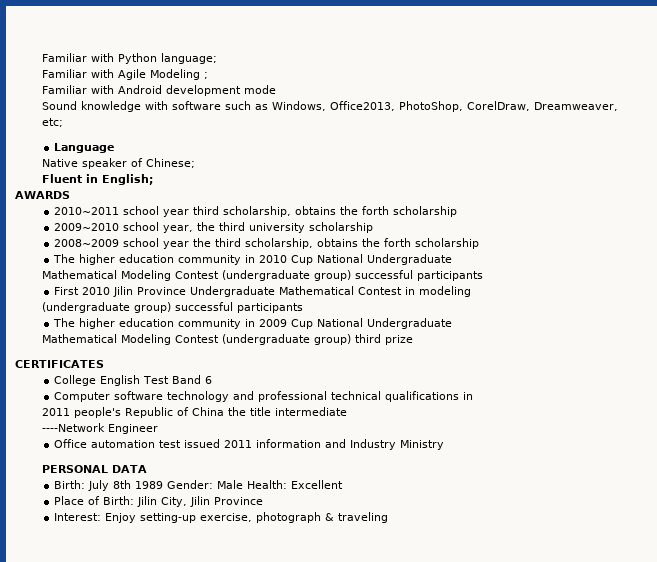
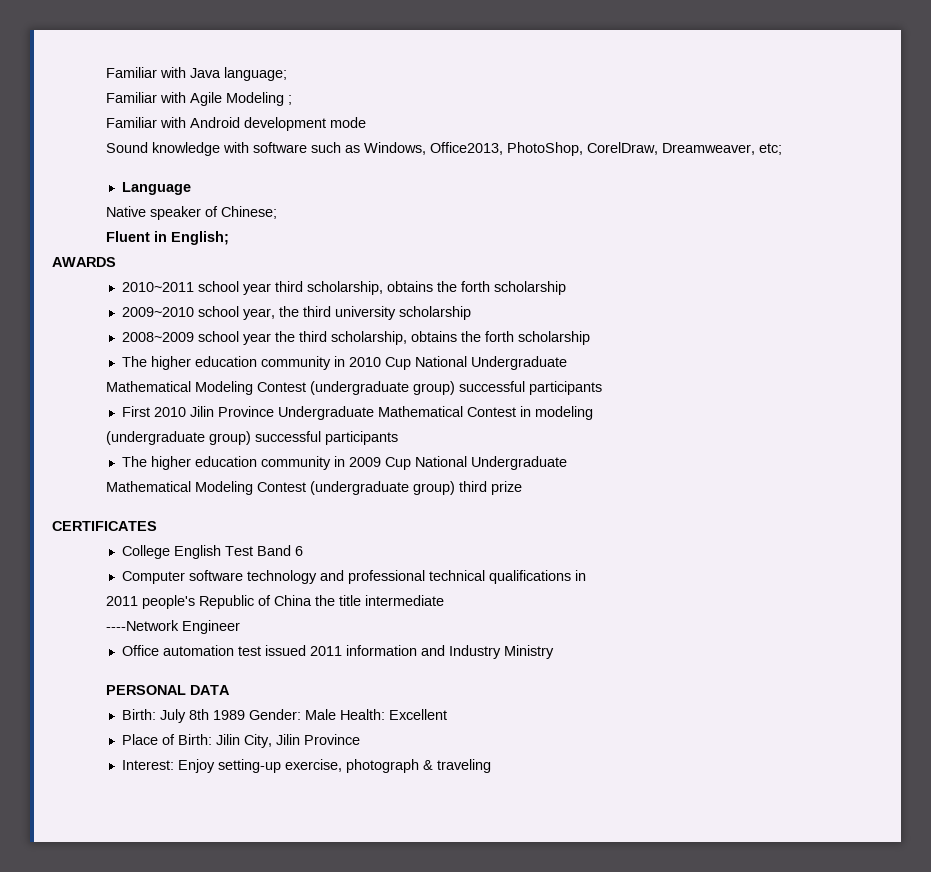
- Familiar with Python language;
+ Familiar with Java language;

